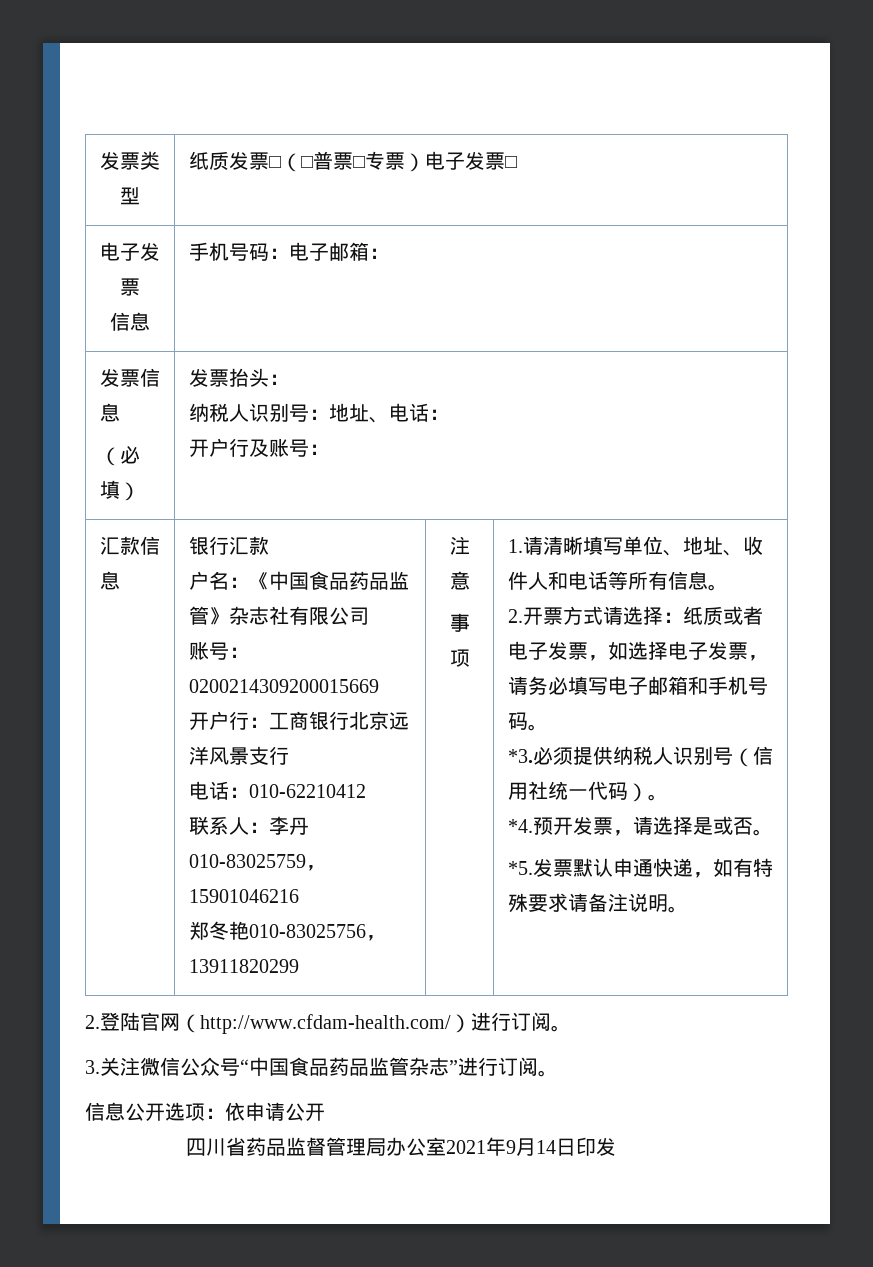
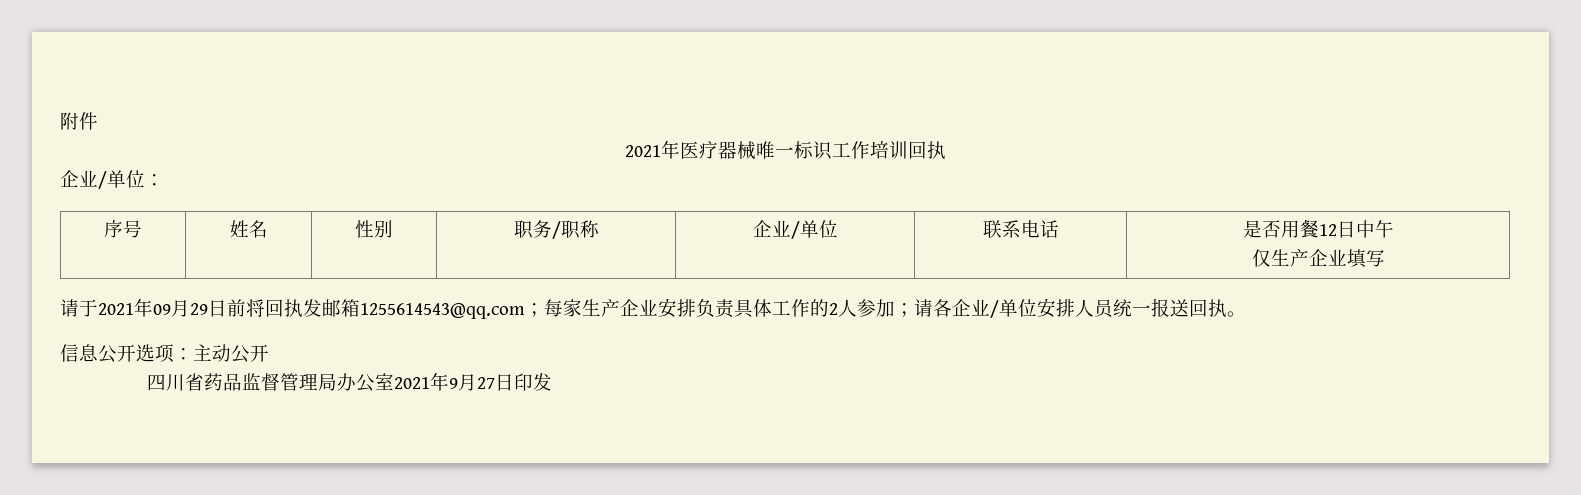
- 发票类型 | 纸质发票□（□普票□专票）电子发票□
- 电子发票
- 信息 | 手机号码：电子邮箱：
- 发票信息
- （必填） | 发票抬头：
- 纳税人识别号：地址、电话：
- 开户行及账号：
- 汇款信息 | 银行汇款
- 户名：《中国食品药品监管》杂志社有限公司
- 账号：0200214309200015669
- 开户行：工商银行北京远洋风景支行
- 电话：010-62210412
- 联系人：李丹010-83025759，15901046216
- 郑冬艳010-83025756，13911820299 | 注意
- 事项 | 1.请清晰填写单位、地址、收件人和电话等所有信息。
- 2.开票方式请选择：纸质或者电子发票，如选择电子发票，请务必填写电子邮箱和手机号码。
- *3.必须提供纳税人识别号（信用社统一代码）。
- *4.预开发票，请选择是或否。
- *5.发票默认申通快递，如有特殊要求请备注说明。
- 2.登陆官网（http://www.cfdam-health.com/）进行订阅。
- 3.关注微信公众号“中国食品药品监管杂志”进行订阅。
+ 附件
+ 2021年医疗器械唯一标识工作培训回执
+ 企业/单位：
+ 序号 | 姓名 | 性别 | 职务/职称 | 企业/单位 | 联系电话 | 是否用餐12日中午
+ 仅生产企业填写
+ 请于2021年09月29日前将回执发邮箱1255614543@qq.com；每家生产企业安排负责具体工作的2人参加；请各企业/单位安排人员统一报送回执。
- 信息公开选项：依申请公开
+ 信息公开选项：主动公开
- 四川省药品监督管理局办公室2021年9月14日印发
+ 四川省药品监督管理局办公室2021年9月27日印发

